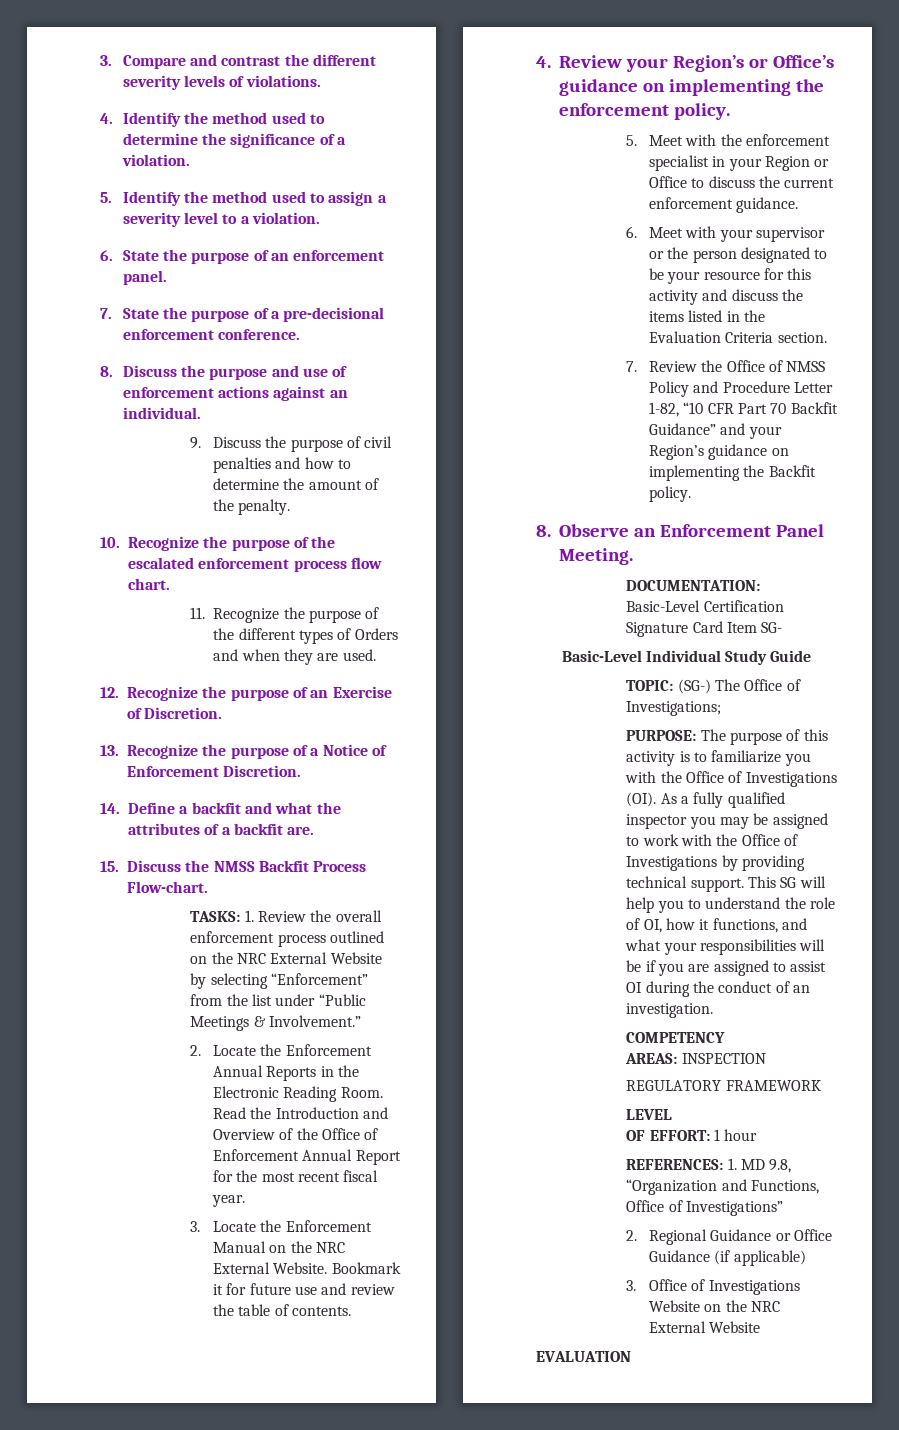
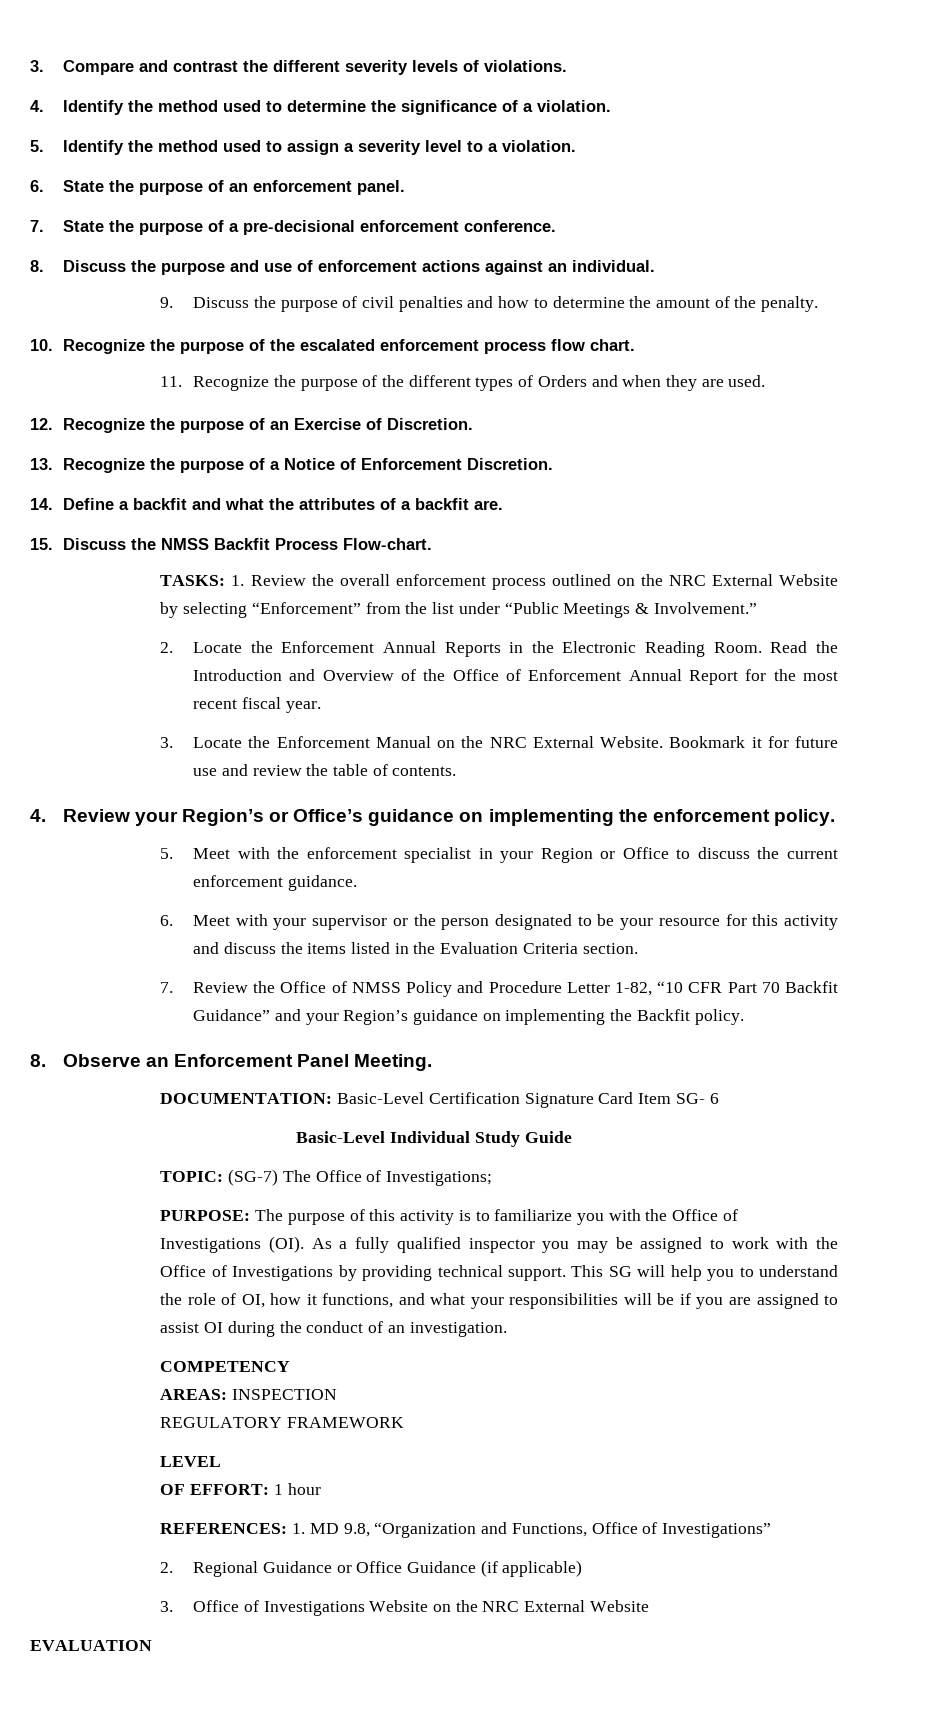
- DOCUMENTATION: Basic-Level Certification Signature Card Item SG-
+ DOCUMENTATION: Basic-Level Certification Signature Card Item SG- 6
- TOPIC: (SG-) The Office of Investigations;
+ TOPIC: (SG-7) The Office of Investigations;

